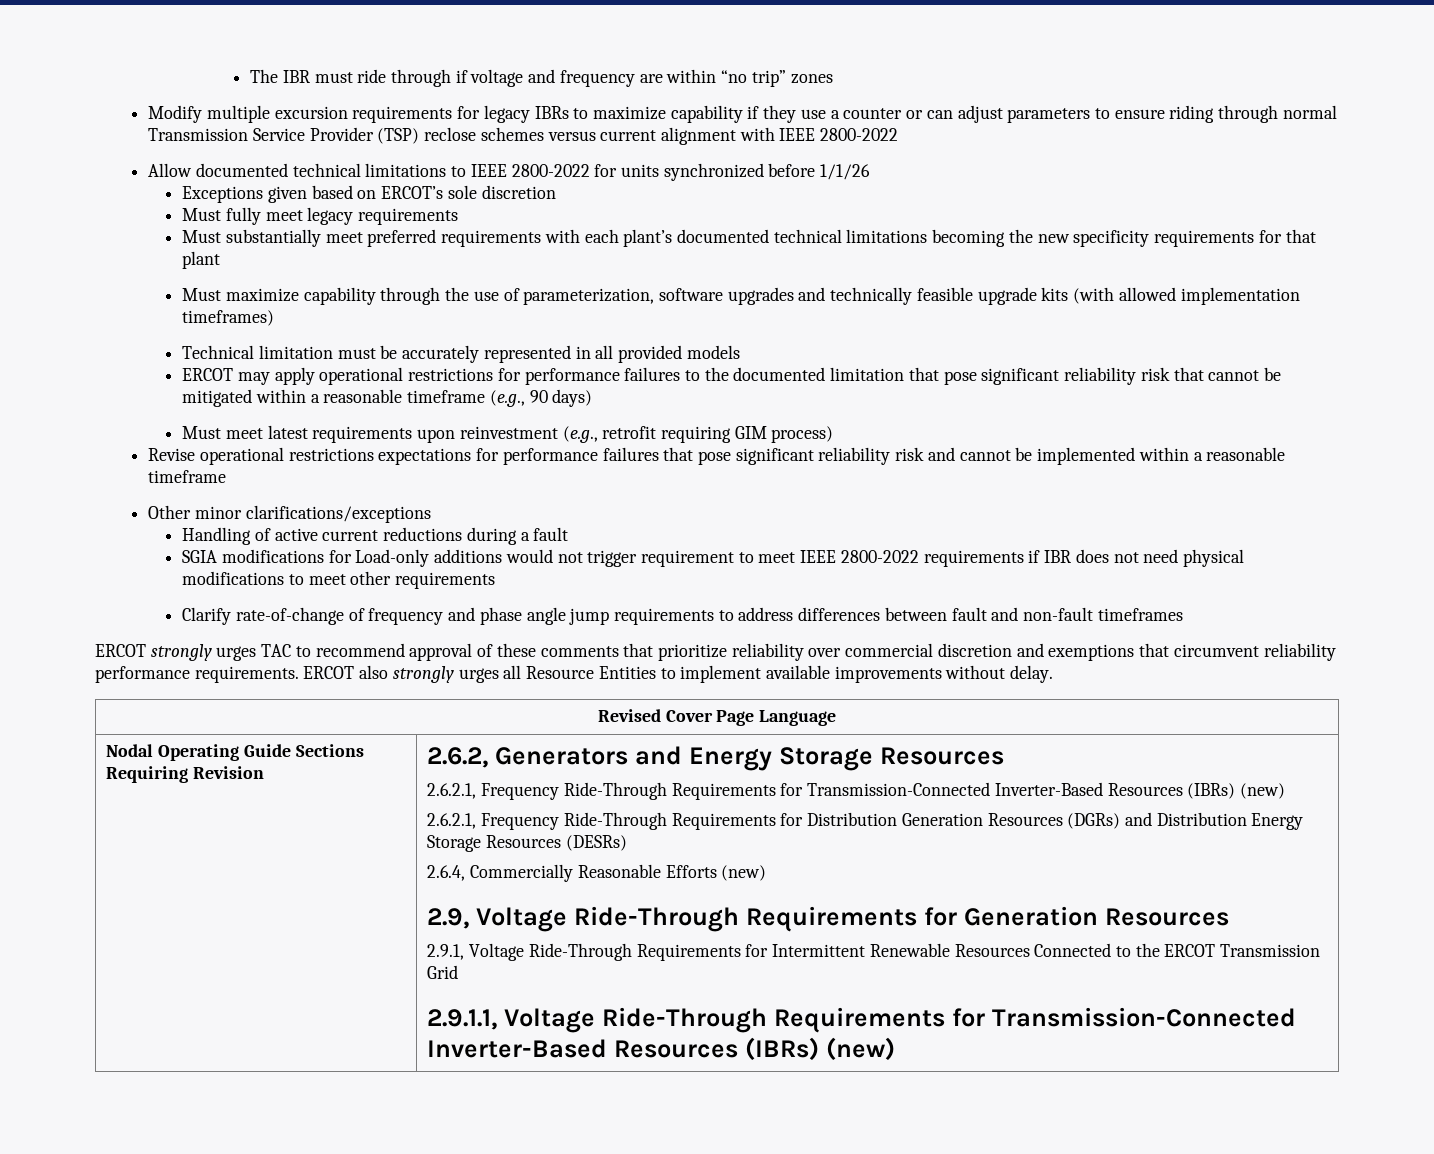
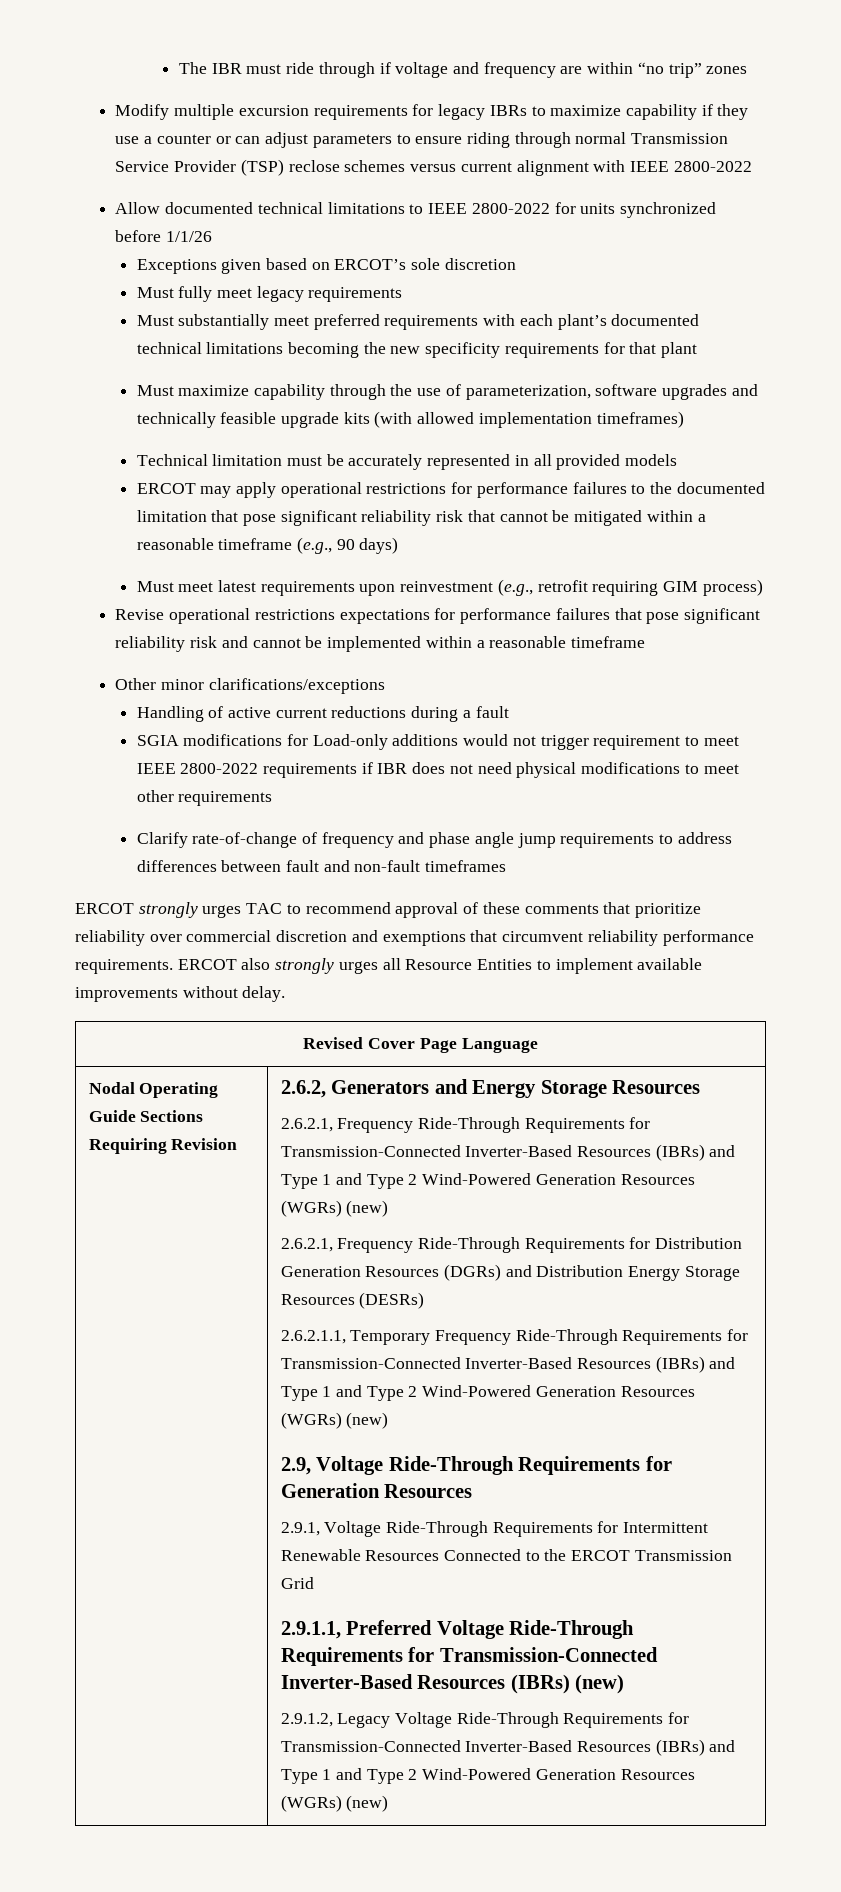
- 2.6.2.1, Frequency Ride-Through Requirements for Transmission-Connected Inverter-Based Resources (IBRs) (new)
+ 2.6.2.1, Frequency Ride-Through Requirements for Transmission-Connected Inverter-Based Resources (IBRs) and Type 1 and Type 2 Wind-Powered Generation Resources (WGRs) (new)
- 2.6.4, Commercially Reasonable Efforts (new)
+ 2.6.2.1.1, Temporary Frequency Ride-Through Requirements for Transmission-Connected Inverter-Based Resources (IBRs) and Type 1 and Type 2 Wind-Powered Generation Resources (WGRs) (new)
- 2.9.1.1, Voltage Ride-Through Requirements for Transmission-Connected Inverter-Based Resources (IBRs) (new)
+ 2.9.1.1, Preferred Voltage Ride-Through Requirements for Transmission-Connected Inverter-Based Resources (IBRs) (new)
+ 2.9.1.2, Legacy Voltage Ride-Through Requirements for Transmission-Connected Inverter-Based Resources (IBRs) and Type 1 and Type 2 Wind-Powered Generation Resources (WGRs) (new)

